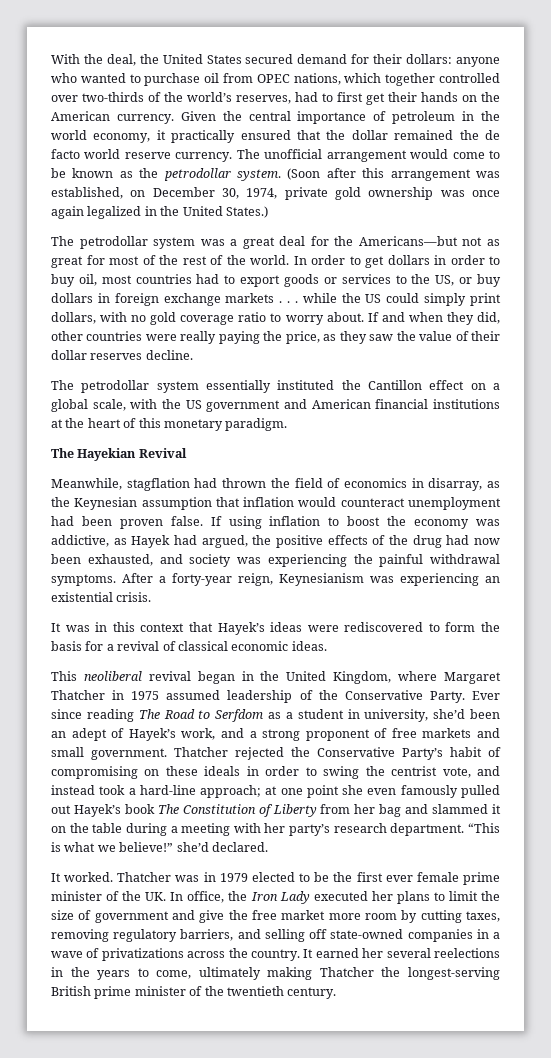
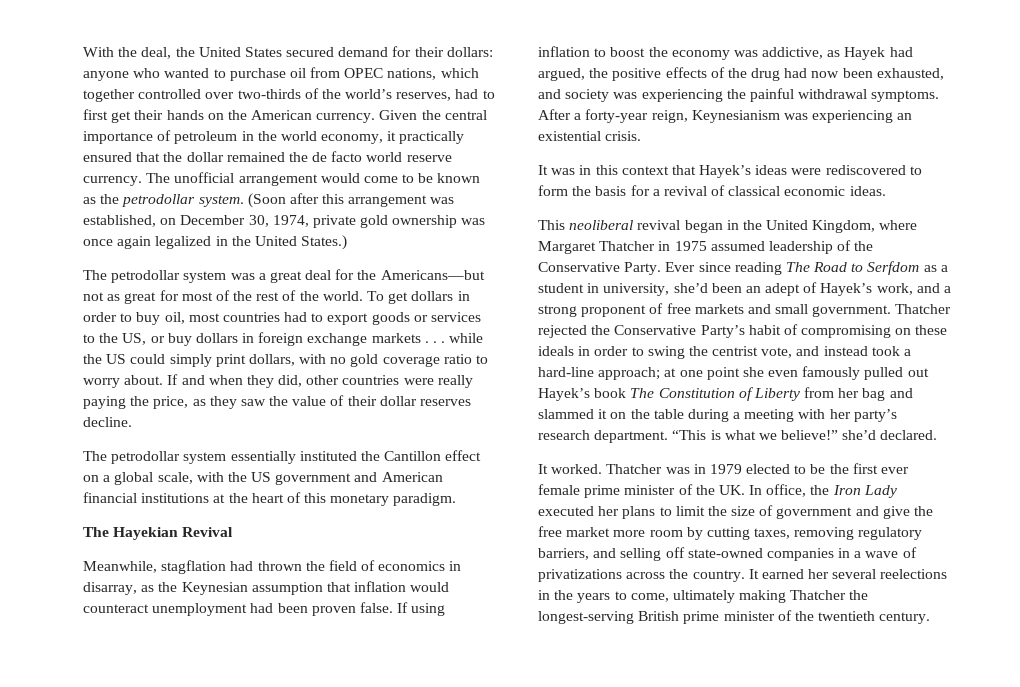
- In order to get dollars in order to buy oil, most countries had to export goods or services to the US, or buy dollars in foreign exchange markets . . . while the US could simply print dollars, with no gold coverage ratio to worry about.
+ To get dollars in order to buy oil, most countries had to export goods or services to the US, or buy dollars in foreign exchange markets . . . while the US could simply print dollars, with no gold coverage ratio to worry about.

